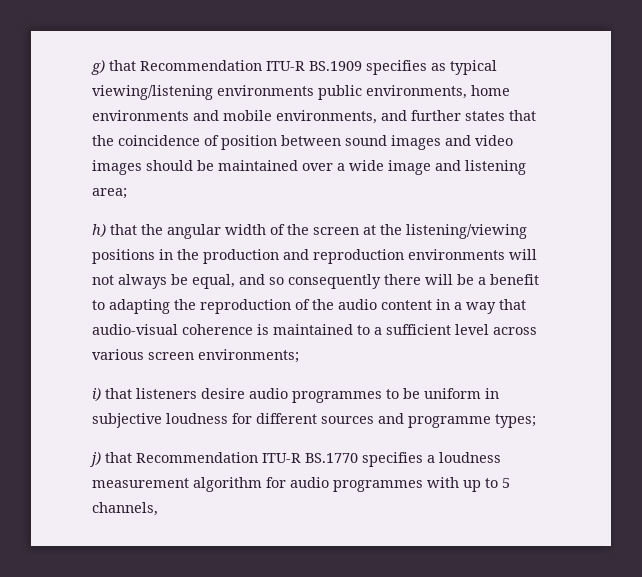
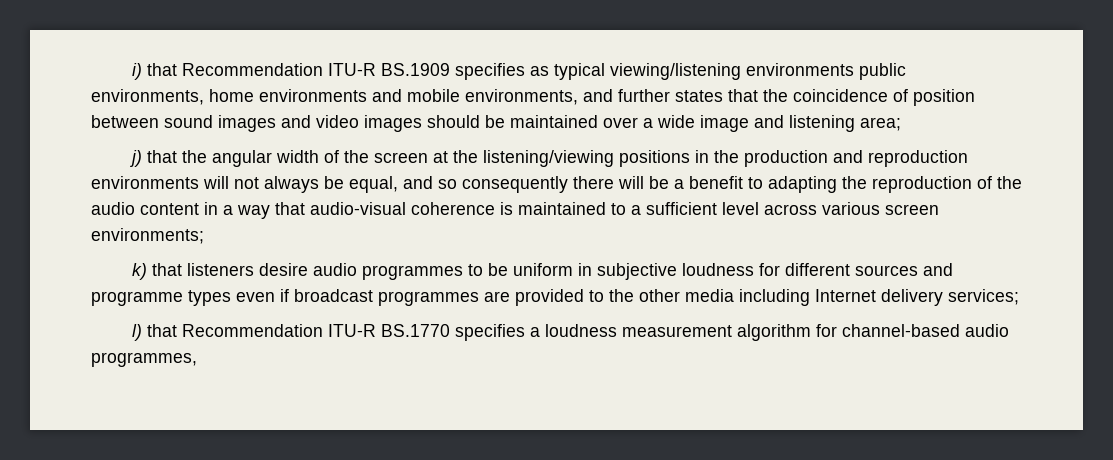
- g) that Recommendation ITU-R BS.1909 specifies as typical viewing/listening environments public environments, home environments and mobile environments, and further states that the coincidence of position between sound images and video images should be maintained over a wide image and listening area;
+ i) that Recommendation ITU-R BS.1909 specifies as typical viewing/listening environments public environments, home environments and mobile environments, and further states that the coincidence of position between sound images and video images should be maintained over a wide image and listening area;
- h) that the angular width of the screen at the listening/viewing positions in the production and reproduction environments will not always be equal, and so consequently there will be a benefit to adapting the reproduction of the audio content in a way that audio-visual coherence is maintained to a sufficient level across various screen environments;
+ j) that the angular width of the screen at the listening/viewing positions in the production and reproduction environments will not always be equal, and so consequently there will be a benefit to adapting the reproduction of the audio content in a way that audio-visual coherence is maintained to a sufficient level across various screen environments;
- i) that listeners desire audio programmes to be uniform in subjective loudness for different sources and programme types;
- j) that Recommendation ITU-R BS.1770 specifies a loudness measurement algorithm for audio programmes with up to 5 channels,
+ k) that listeners desire audio programmes to be uniform in subjective loudness for different sources and programme types even if broadcast programmes are provided to the other media including Internet delivery services;
+ l) that Recommendation ITU-R BS.1770 specifies a loudness measurement algorithm for channel-based audio programmes,

